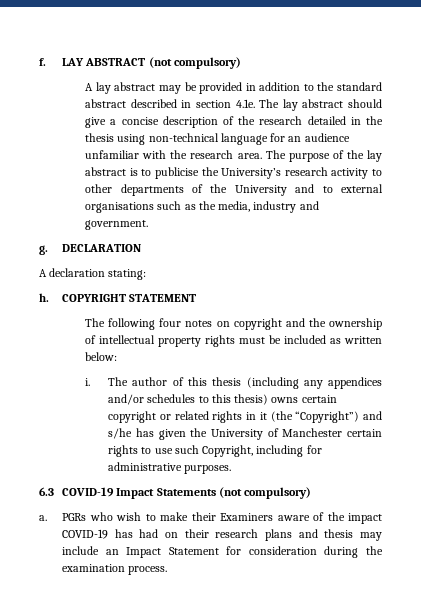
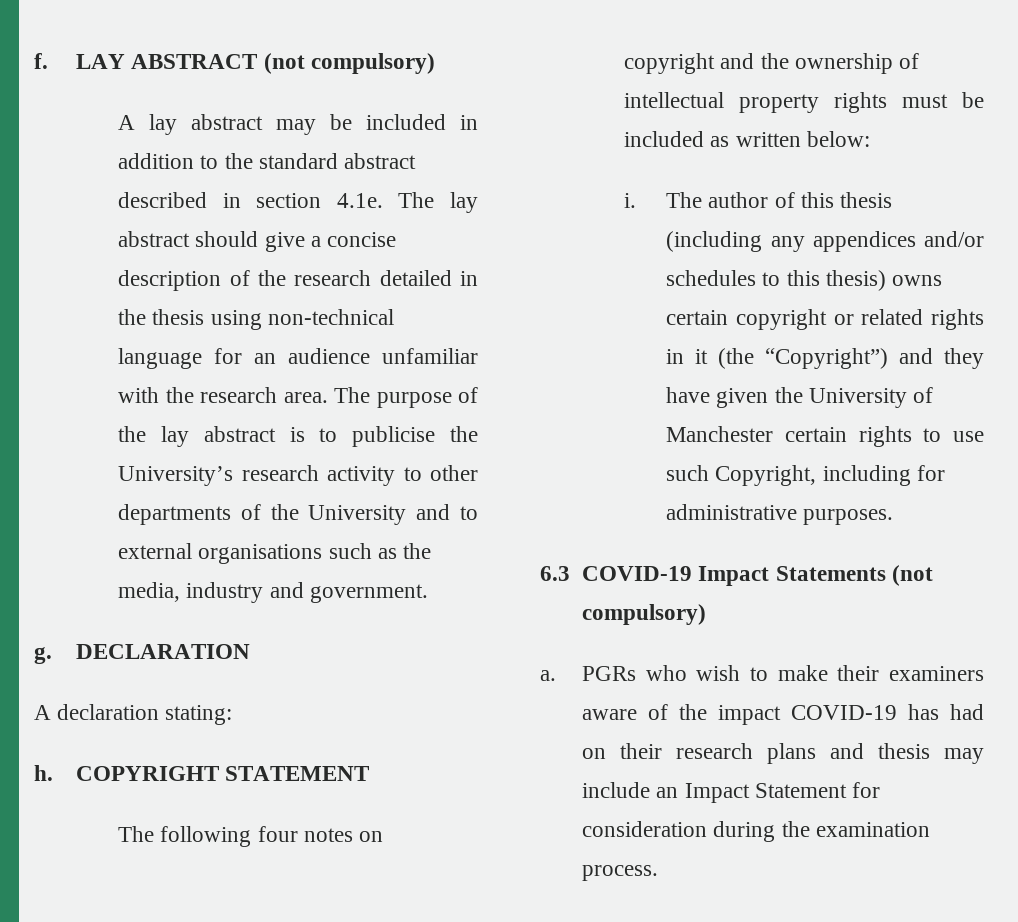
- A lay abstract may be provided in addition to the standard abstract described in section 4.1e. The lay abstract should give a concise description of the research detailed in the thesis using non-technical language for an audience unfamiliar with the research area.
+ A lay abstract may be included in addition to the standard abstract described in section 4.1e. The lay abstract should give a concise description of the research detailed in the thesis using non-technical language for an audience unfamiliar with the research area.
- The author of this thesis (including any appendices and/or schedules to this thesis) owns certain copyright or related rights in it (the “Copyright”) and s/he has given the University of Manchester certain rights to use such Copyright, including for administrative purposes.
+ The author of this thesis (including any appendices and/or schedules to this thesis) owns certain copyright or related rights in it (the “Copyright”) and they have given the University of Manchester certain rights to use such Copyright, including for administrative purposes.
- PGRs who wish to make their Examiners aware of the impact COVID-19 has had on their research plans and thesis may include an Impact Statement for consideration during the examination process.
+ PGRs who wish to make their examiners aware of the impact COVID-19 has had on their research plans and thesis may include an Impact Statement for consideration during the examination process.

